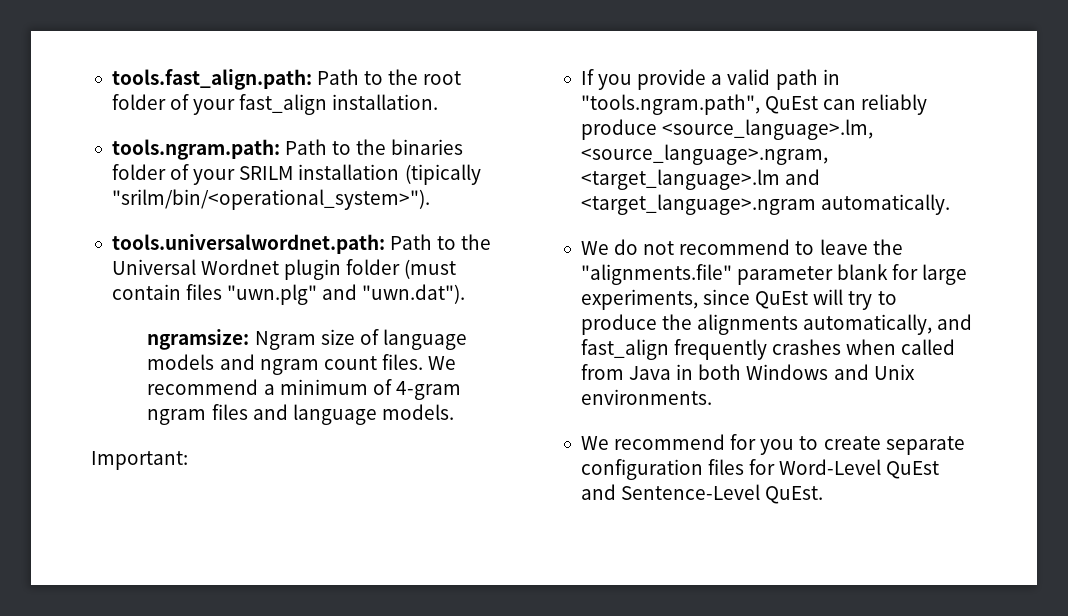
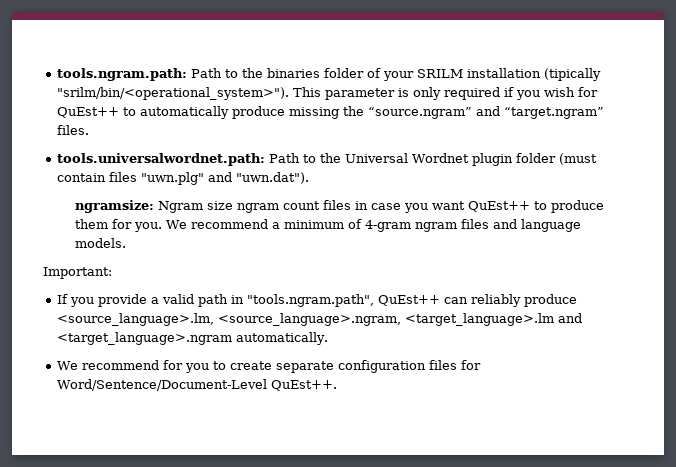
- tools.fast_align.path: Path to the root folder of your fast_align installation.
+ This parameter is only required if you wish for QuEst++ to automatically produce missing the “source.ngram” and “target.ngram” files.
- ngramsize: Ngram size of language models and ngram count files.
+ ngramsize: Ngram size ngram count files in case you want QuEst++ to produce them for you.
- If you provide a valid path in "tools.ngram.path", QuEst can reliably produce <source_language>.lm, <source_language>.ngram, <target_language>.lm and <target_language>.ngram automatically.
+ If you provide a valid path in "tools.ngram.path", QuEst++ can reliably produce <source_language>.lm, <source_language>.ngram, <target_language>.lm and <target_language>.ngram automatically.
- We do not recommend to leave the "alignments.file" parameter blank for large experiments, since QuEst will try to produce the alignments automatically, and fast_align frequently crashes when called from Java in both Windows and Unix environments.
- We recommend for you to create separate configuration files for Word-Level QuEst and Sentence-Level QuEst.
+ We recommend for you to create separate configuration files for Word/Sentence/Document-Level QuEst++.

